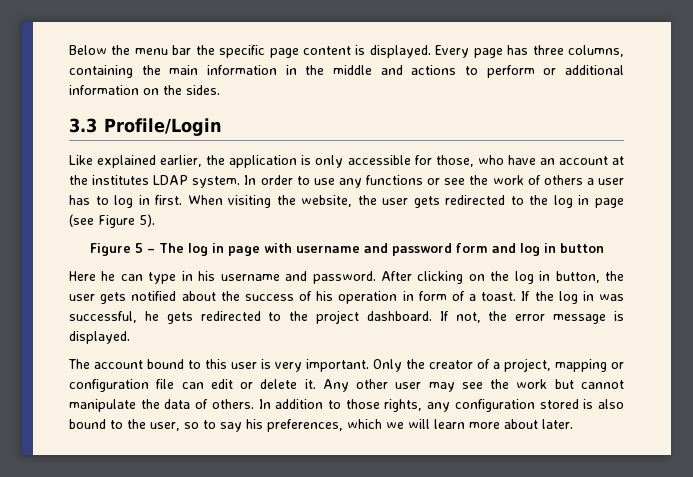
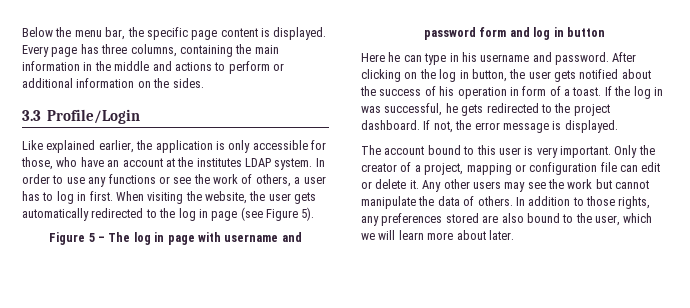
- Below the menu bar the specific page content is displayed.
+ Below the menu bar, the specific page content is displayed.
- In order to use any functions or see the work of others a user has to log in first.
+ In order to use any functions or see the work of others, a user has to log in first.
- When visiting the website, the user gets redirected to the log in page (see Figure 5).
+ When visiting the website, the user gets automatically redirected to the log in page (see Figure 5).
- Any other user may see the work but cannot manipulate the data of others.
+ Any other users may see the work but cannot manipulate the data of others.
- In addition to those rights, any configuration stored is also bound to the user, so to say his preferences, which we will learn more about later.
+ In addition to those rights, any preferences stored are also bound to the user, which we will learn more about later.

